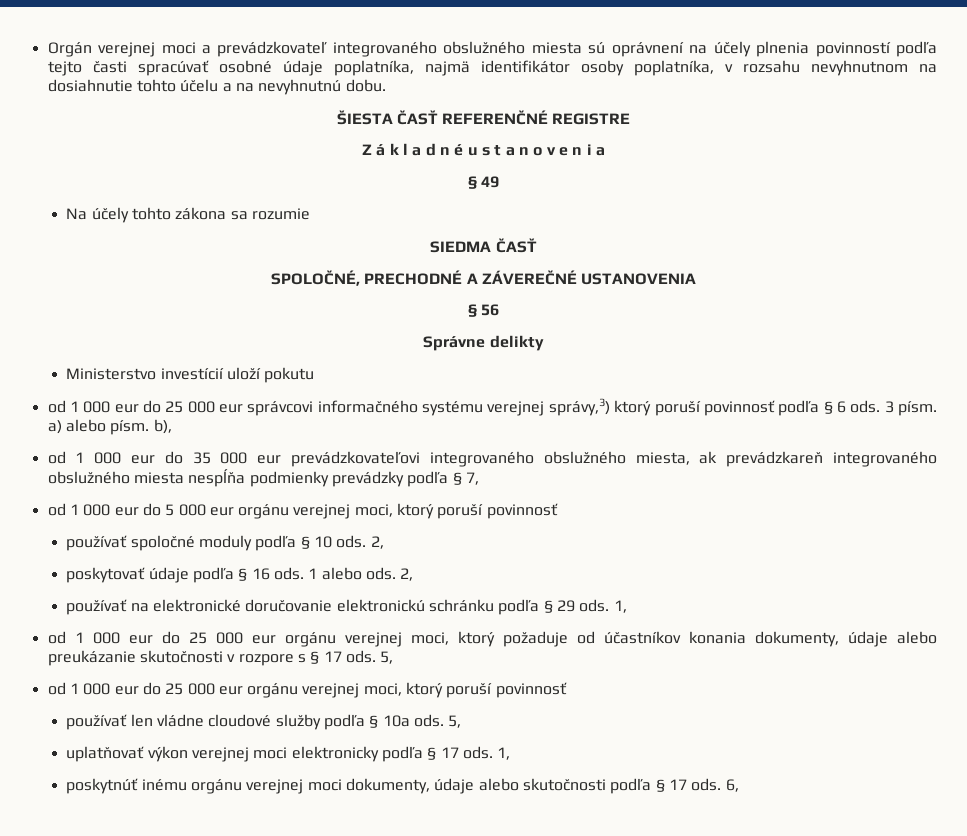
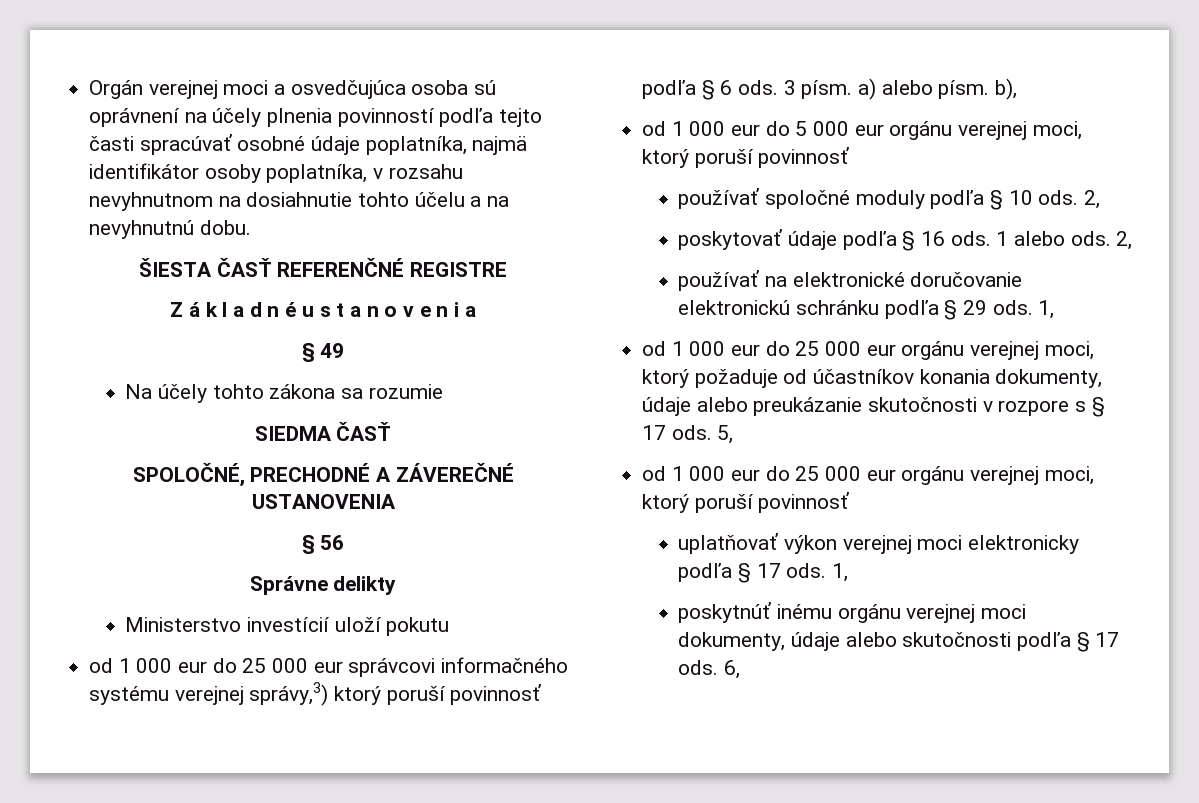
- Orgán verejnej moci a prevádzkovateľ integrovaného obslužného miesta sú oprávnení na účely plnenia povinností podľa tejto časti spracúvať osobné údaje poplatníka, najmä identifikátor osoby poplatníka, v rozsahu nevyhnutnom na dosiahnutie tohto účelu a na nevyhnutnú dobu.
+ Orgán verejnej moci a osvedčujúca osoba sú oprávnení na účely plnenia povinností podľa tejto časti spracúvať osobné údaje poplatníka, najmä identifikátor osoby poplatníka, v rozsahu nevyhnutnom na dosiahnutie tohto účelu a na nevyhnutnú dobu.
- od 1 000 eur do 35 000 eur prevádzkovateľovi integrovaného obslužného miesta, ak prevádzkareň integrovaného obslužného miesta nespĺňa podmienky prevádzky podľa § 7,
- používať len vládne cloudové služby podľa § 10a ods. 5,

